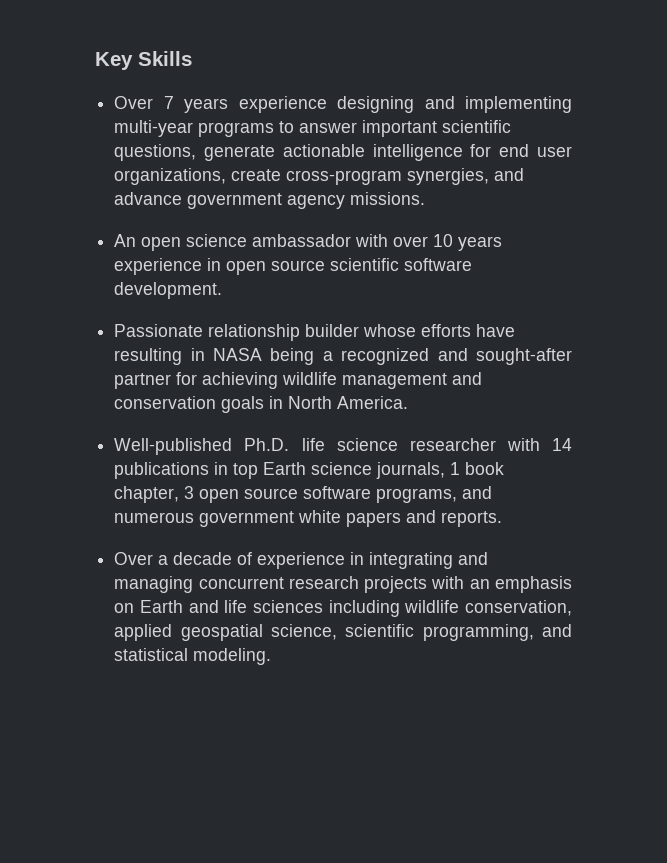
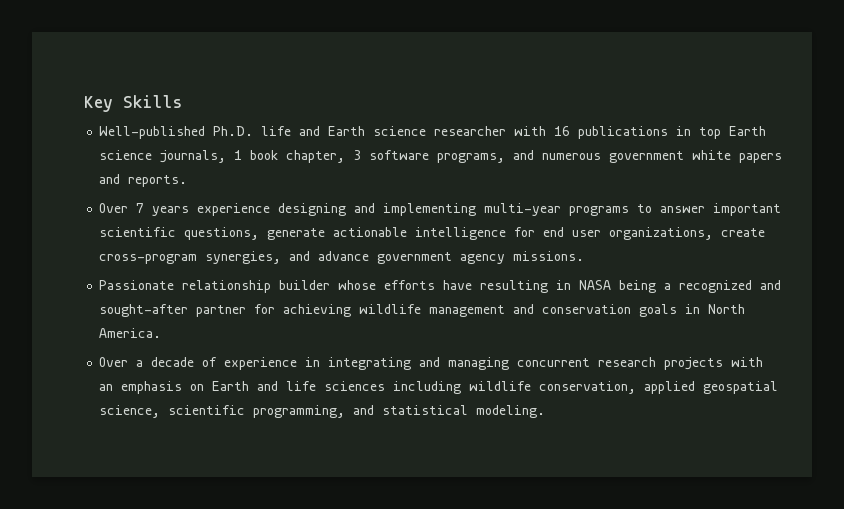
+ Well-published Ph.D. life and Earth science researcher with 16 publications in top Earth science journals, 1 book chapter, 3 software programs, and numerous government white papers and reports.
- An open science ambassador with over 10 years experience in open source scientific software development.
- Well-published Ph.D. life science researcher with 14 publications in top Earth science journals, 1 book chapter, 3 open source software programs, and numerous government white papers and reports.

